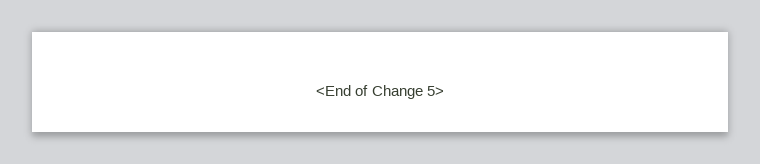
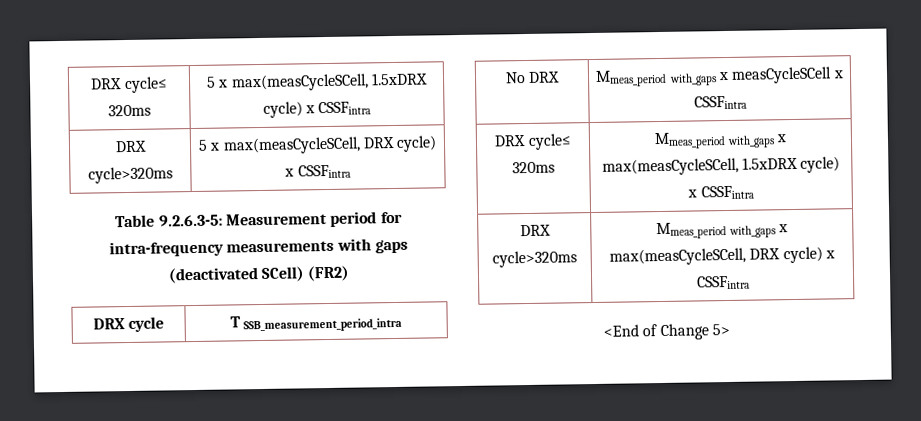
+ DRX cycle≤ 320ms | 5 x max(measCycleSCell, 1.5xDRX cycle) x CSSFintra
+ DRX cycle>320ms | 5 x max(measCycleSCell, DRX cycle) x CSSFintra
+ Table 9.2.6.3-5: Measurement period for intra-frequency measurements with gaps (deactivated SCell) (FR2)
+ DRX cycle | T SSB_measurement_period_intra
+ No DRX | Mmeas_period with_gaps x measCycleSCell x CSSFintra
+ DRX cycle≤ 320ms | Mmeas_period with_gaps x max(measCycleSCell, 1.5xDRX cycle) x CSSFintra
+ DRX cycle>320ms | Mmeas_period with_gaps x max(measCycleSCell, DRX cycle) x CSSFintra

